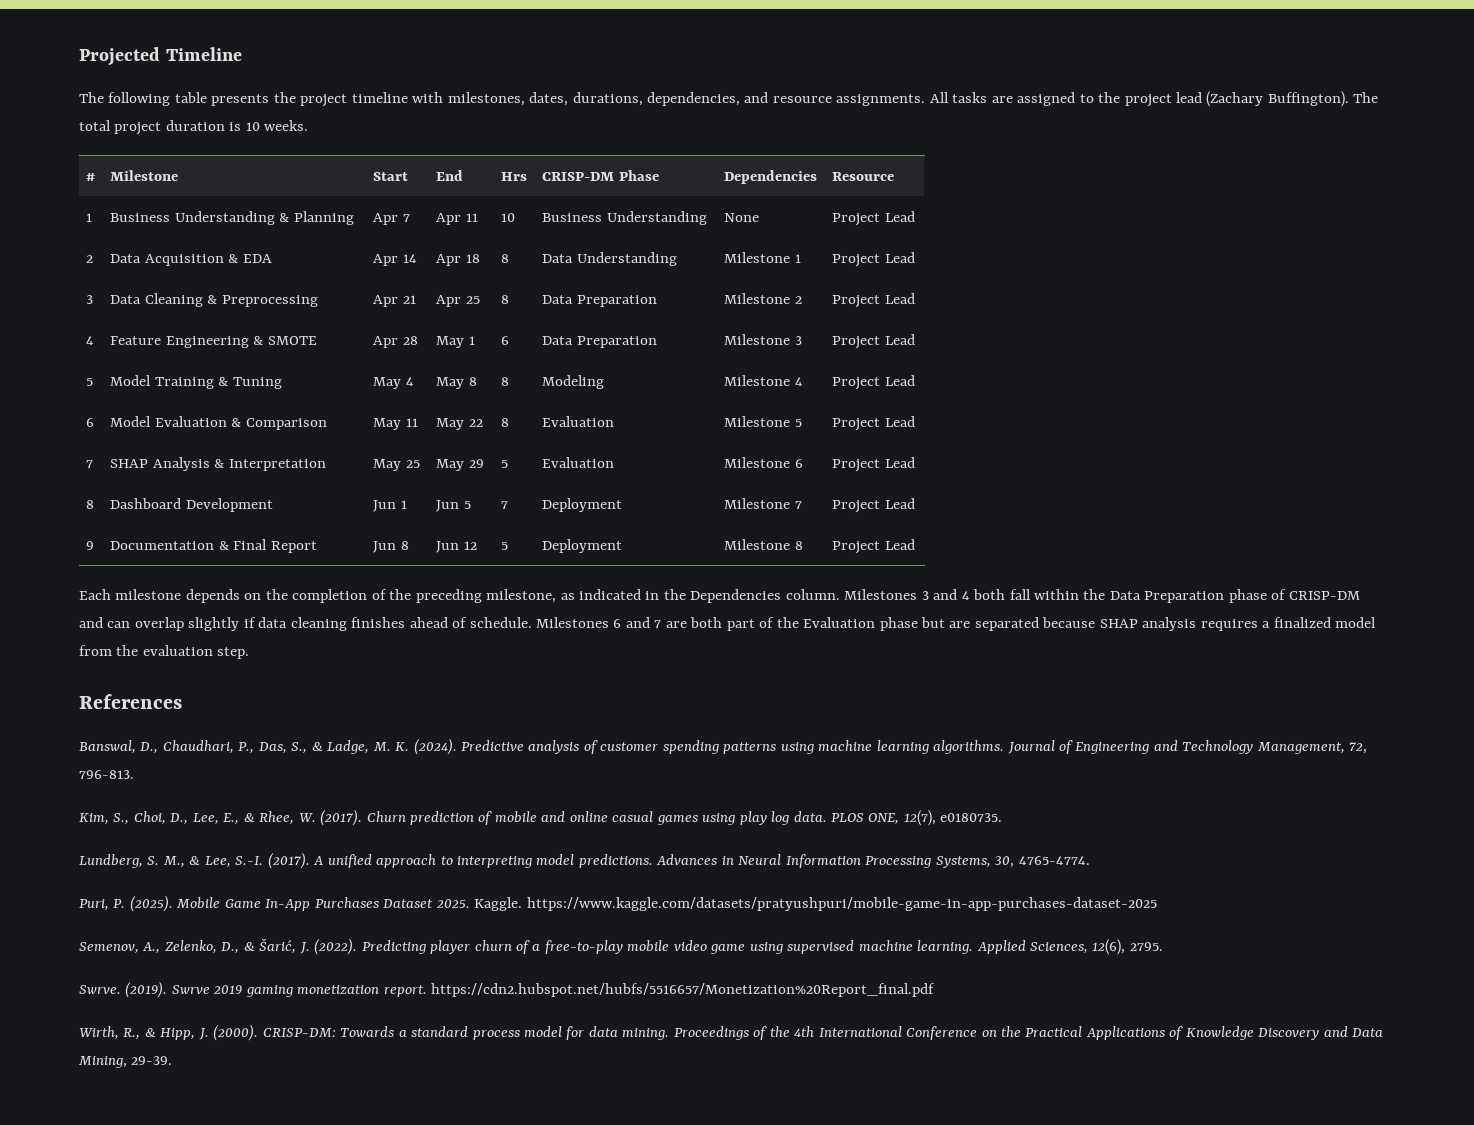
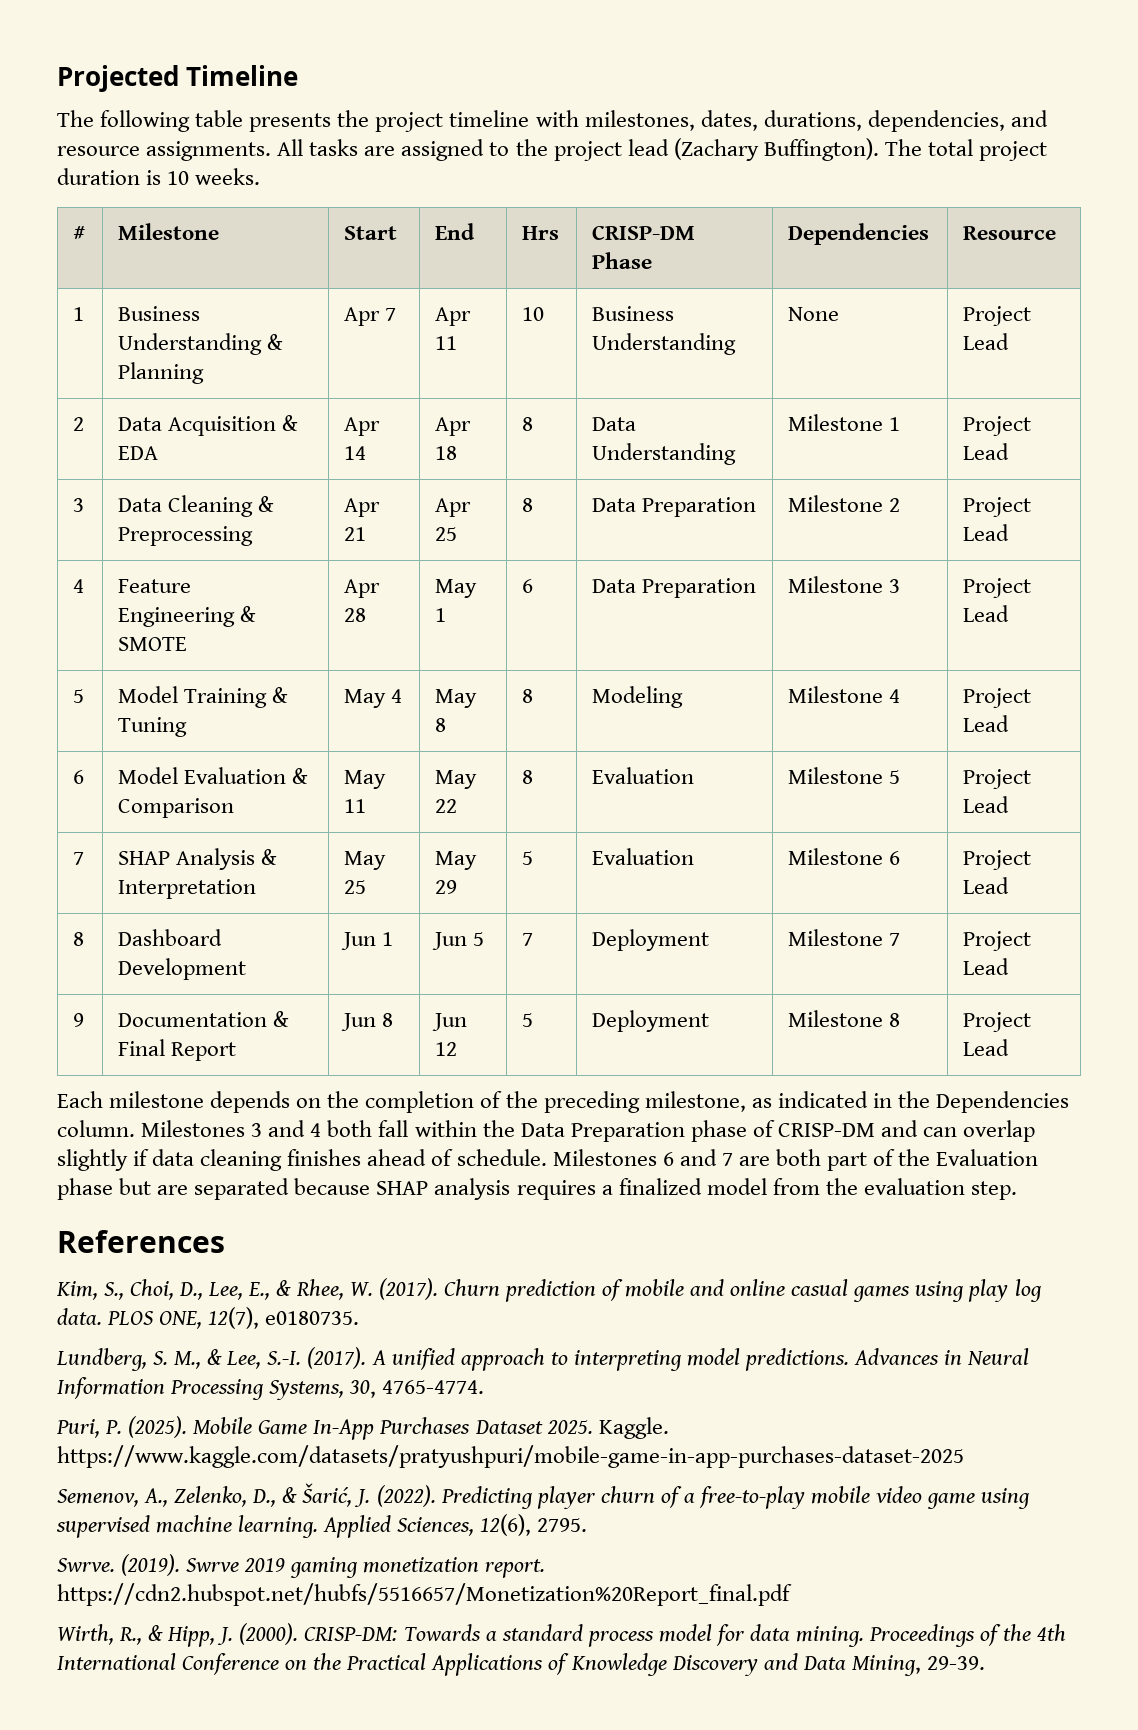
- Banswal, D., Chaudhari, P., Das, S., & Ladge, M. K. (2024). Predictive analysis of customer spending patterns using machine learning algorithms. Journal of Engineering and Technology Management, 72, 796-813.

